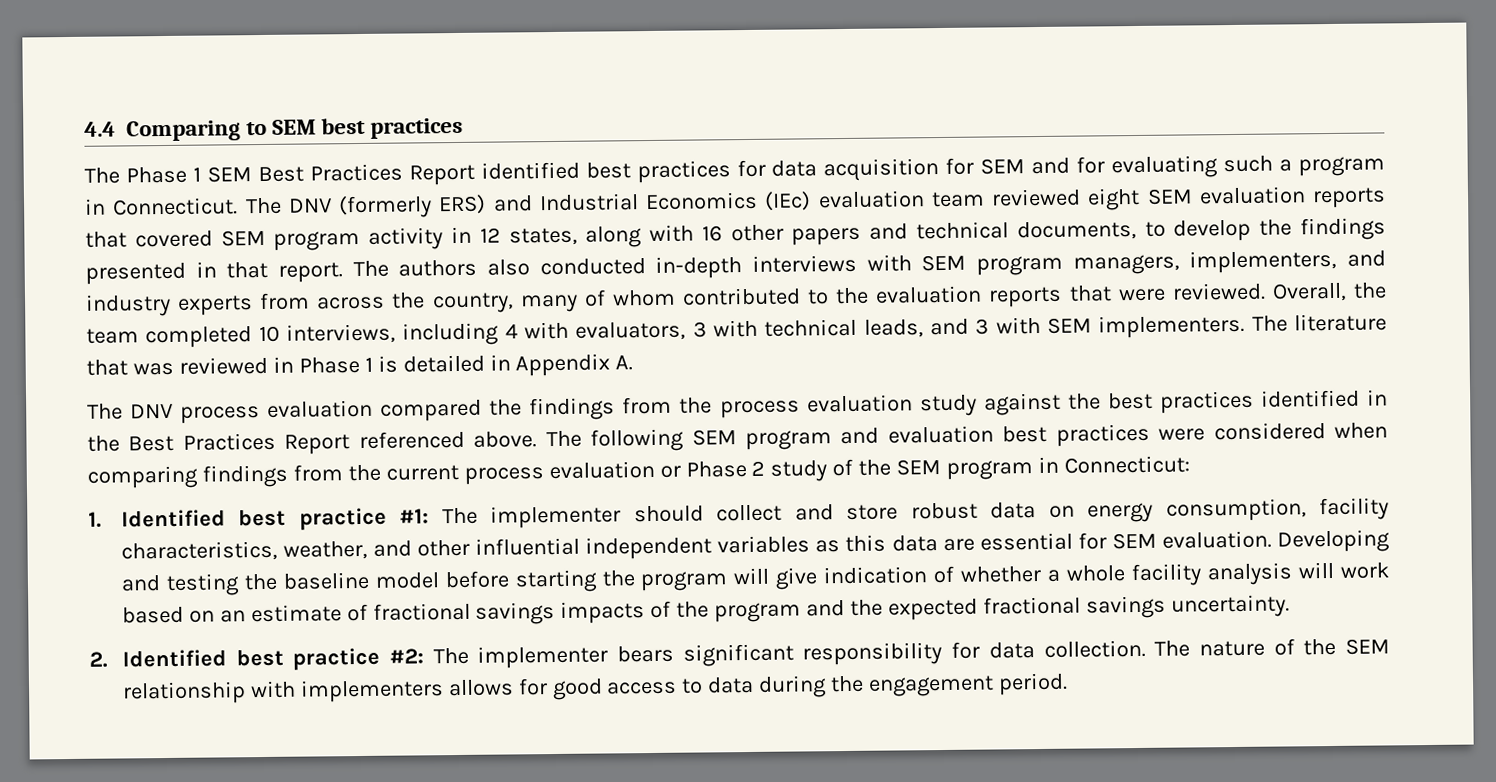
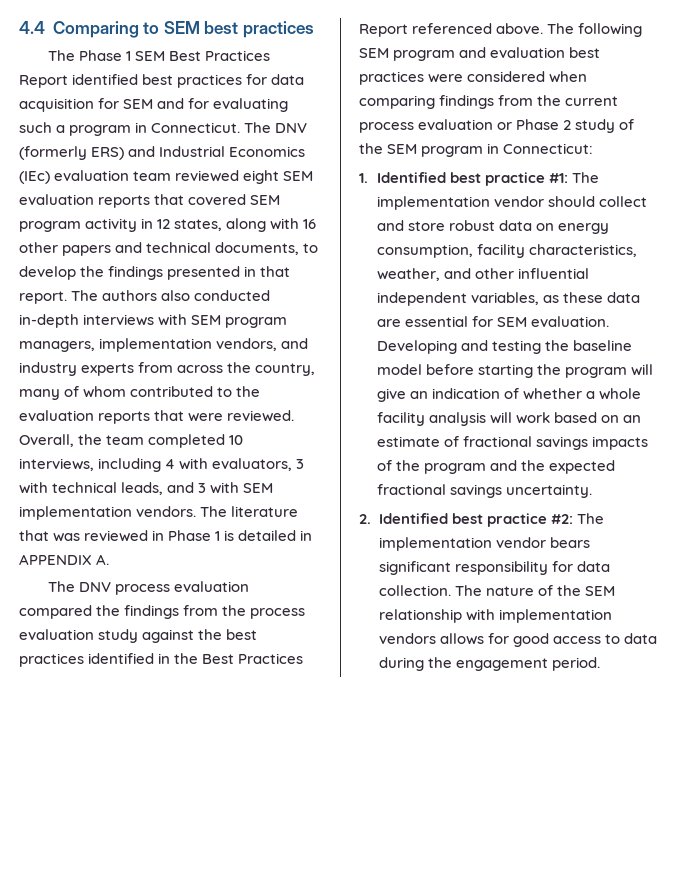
- The authors also conducted in-depth interviews with SEM program managers, implementers, and industry experts from across the country, many of whom contributed to the evaluation reports that were reviewed.
+ The authors also conducted in-depth interviews with SEM program managers, implementation vendors, and industry experts from across the country, many of whom contributed to the evaluation reports that were reviewed.
- Overall, the team completed 10 interviews, including 4 with evaluators, 3 with technical leads, and 3 with SEM implementers.
+ Overall, the team completed 10 interviews, including 4 with evaluators, 3 with technical leads, and 3 with SEM implementation vendors.
- The literature that was reviewed in Phase 1 is detailed in Appendix A.
+ The literature that was reviewed in Phase 1 is detailed in APPENDIX A.
- 1. Identified best practice #1: The implementer should collect and store robust data on energy consumption, facility characteristics, weather, and other influential independent variables as this data are essential for SEM evaluation.
+ 1. Identified best practice #1: The implementation vendor should collect and store robust data on energy consumption, facility characteristics, weather, and other influential independent variables, as these data are essential for SEM evaluation.
- Developing and testing the baseline model before starting the program will give indication of whether a whole facility analysis will work based on an estimate of fractional savings impacts of the program and the expected fractional savings uncertainty.
+ Developing and testing the baseline model before starting the program will give an indication of whether a whole facility analysis will work based on an estimate of fractional savings impacts of the program and the expected fractional savings uncertainty.
- 2. Identified best practice #2: The implementer bears significant responsibility for data collection.
+ 2. Identified best practice #2: The implementation vendor bears significant responsibility for data collection.
- The nature of the SEM relationship with implementers allows for good access to data during the engagement period.
+ The nature of the SEM relationship with implementation vendors allows for good access to data during the engagement period.

